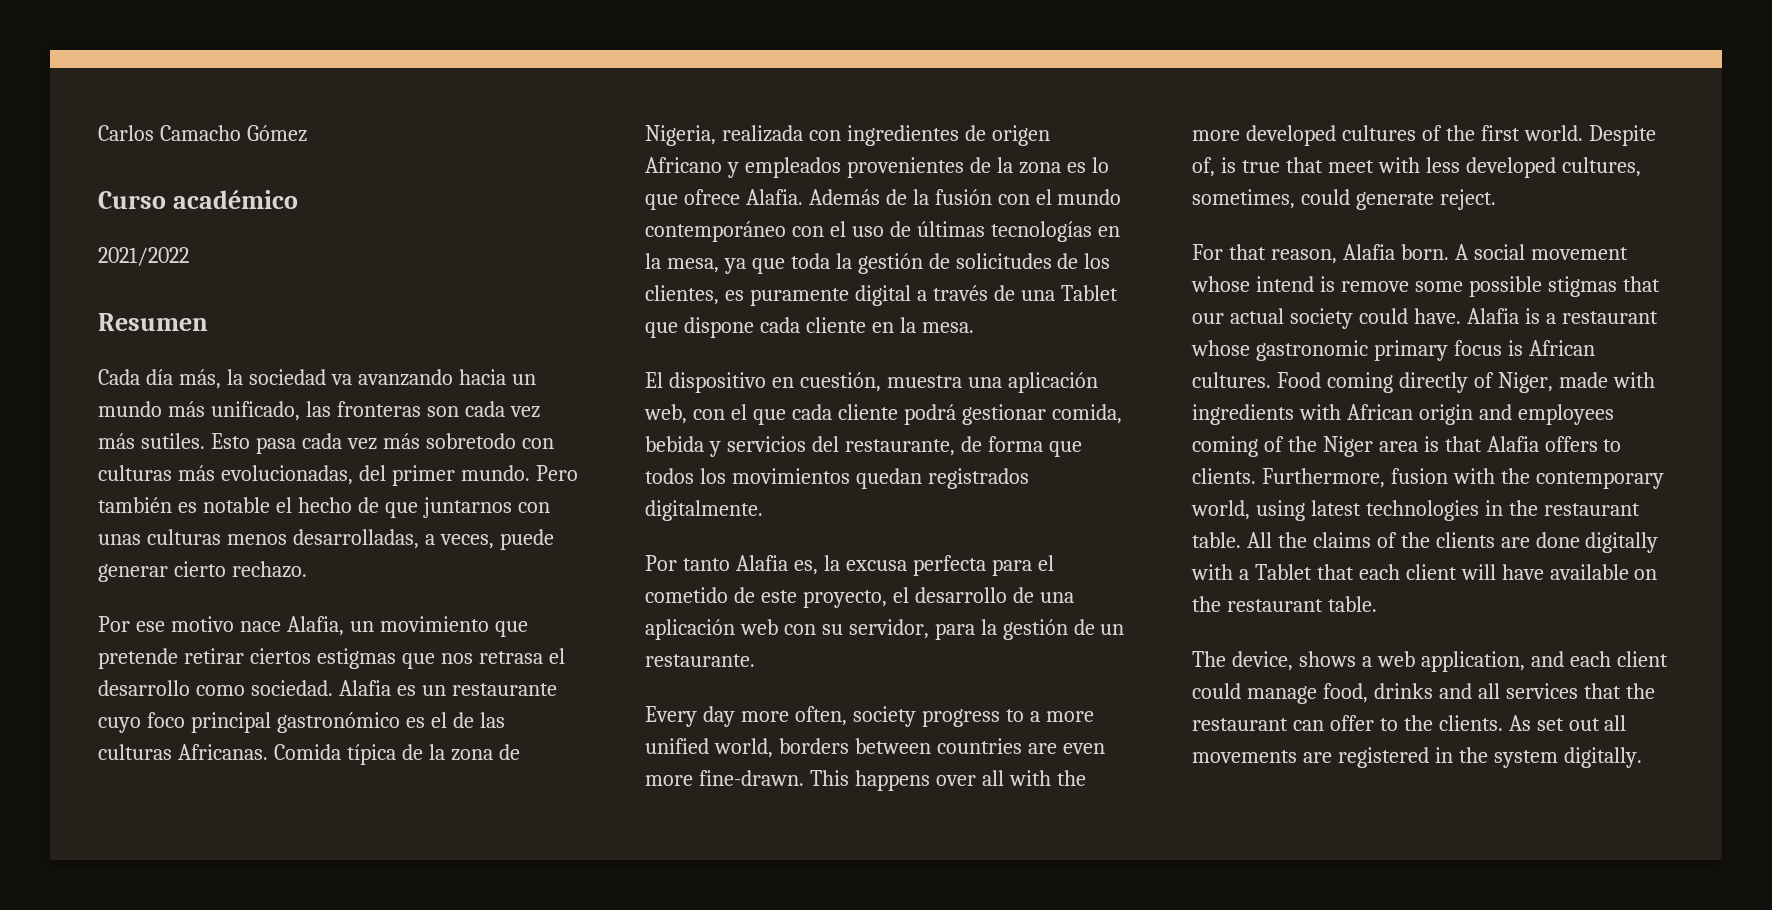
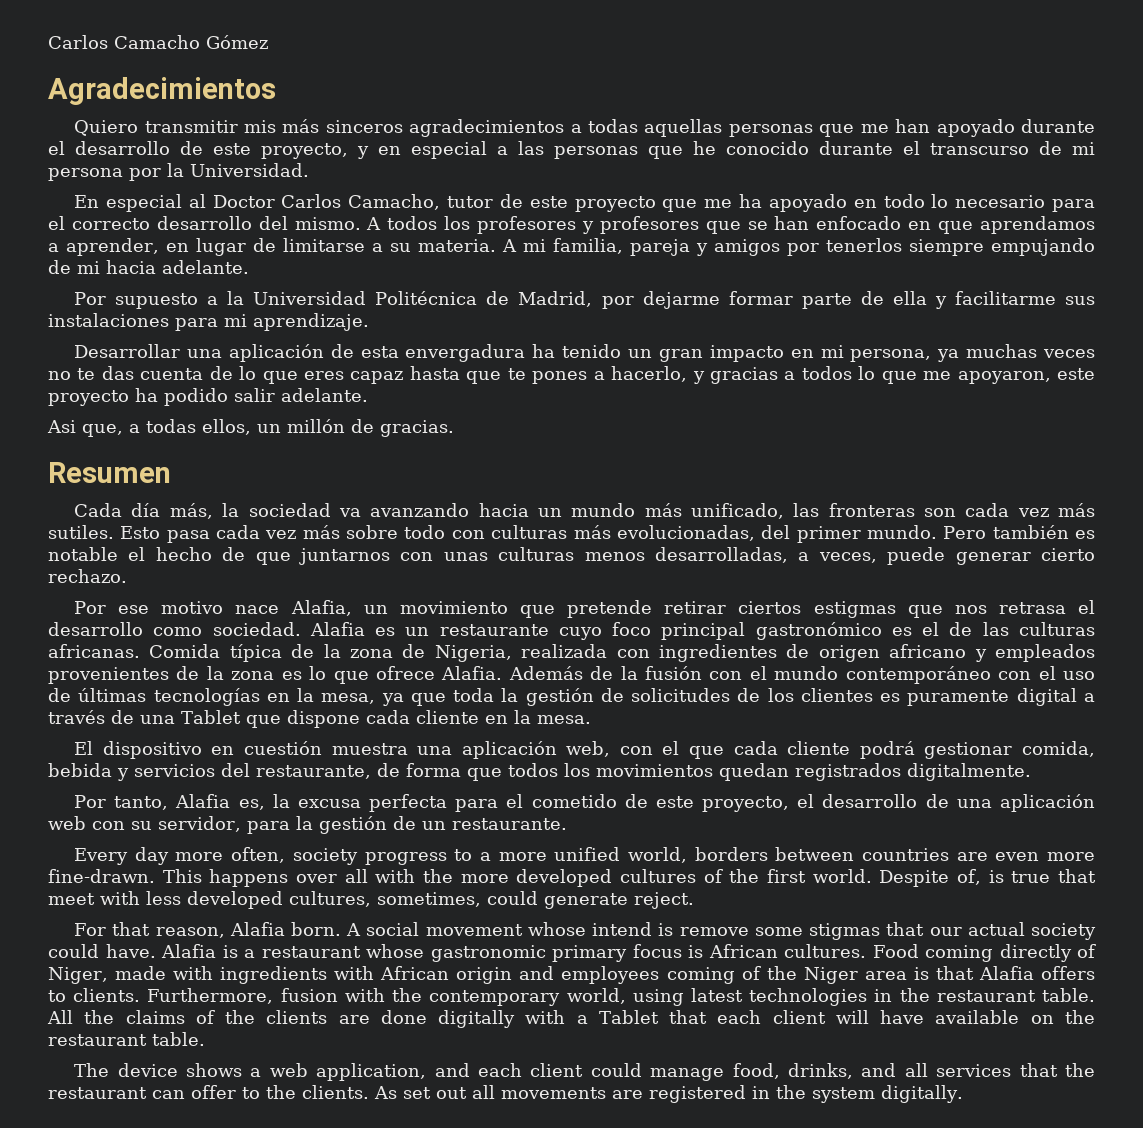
- Curso académico
- 2021/2022
+ Agradecimientos
+ Quiero transmitir mis más sinceros agradecimientos a todas aquellas personas que me han apoyado durante el desarrollo de este proyecto, y en especial a las personas que he conocido durante el transcurso de mi persona por la Universidad.
+ En especial al Doctor Carlos Camacho, tutor de este proyecto que me ha apoyado en todo lo necesario para el correcto desarrollo del mismo. A todos los profesores y profesores que se han enfocado en que aprendamos a aprender, en lugar de limitarse a su materia. A mi familia, pareja y amigos por tenerlos siempre empujando de mi hacia adelante.
+ Por supuesto a la Universidad Politécnica de Madrid, por dejarme formar parte de ella y facilitarme sus instalaciones para mi aprendizaje.
+ Desarrollar una aplicación de esta envergadura ha tenido un gran impacto en mi persona, ya muchas veces no te das cuenta de lo que eres capaz hasta que te pones a hacerlo, y gracias a todos lo que me apoyaron, este proyecto ha podido salir adelante.
+ Asi que, a todas ellos, un millón de gracias.
- Esto pasa cada vez más sobretodo con culturas más evolucionadas, del primer mundo.
+ Esto pasa cada vez más sobre todo con culturas más evolucionadas, del primer mundo.
- Alafia es un restaurante cuyo foco principal gastronómico es el de las culturas Africanas.
+ Alafia es un restaurante cuyo foco principal gastronómico es el de las culturas africanas.
- Comida típica de la zona de Nigeria, realizada con ingredientes de origen Africano y empleados provenientes de la zona es lo que ofrece Alafia.
+ Comida típica de la zona de Nigeria, realizada con ingredientes de origen africano y empleados provenientes de la zona es lo que ofrece Alafia.
- Además de la fusión con el mundo contemporáneo con el uso de últimas tecnologías en la mesa, ya que toda la gestión de solicitudes de los clientes, es puramente digital a través de una Tablet que dispone cada cliente en la mesa.
+ Además de la fusión con el mundo contemporáneo con el uso de últimas tecnologías en la mesa, ya que toda la gestión de solicitudes de los clientes es puramente digital a través de una Tablet que dispone cada cliente en la mesa.
- El dispositivo en cuestión, muestra una aplicación web, con el que cada cliente podrá gestionar comida, bebida y servicios del restaurante, de forma que todos los movimientos quedan registrados digitalmente.
+ El dispositivo en cuestión muestra una aplicación web, con el que cada cliente podrá gestionar comida, bebida y servicios del restaurante, de forma que todos los movimientos quedan registrados digitalmente.
- Por tanto Alafia es, la excusa perfecta para el cometido de este proyecto, el desarrollo de una aplicación web con su servidor, para la gestión de un restaurante.
+ Por tanto, Alafia es, la excusa perfecta para el cometido de este proyecto, el desarrollo de una aplicación web con su servidor, para la gestión de un restaurante.
- A social movement whose intend is remove some possible stigmas that our actual society could have.
+ A social movement whose intend is remove some stigmas that our actual society could have.
- The device, shows a web application, and each client could manage food, drinks and all services that the restaurant can offer to the clients.
+ The device shows a web application, and each client could manage food, drinks, and all services that the restaurant can offer to the clients.

